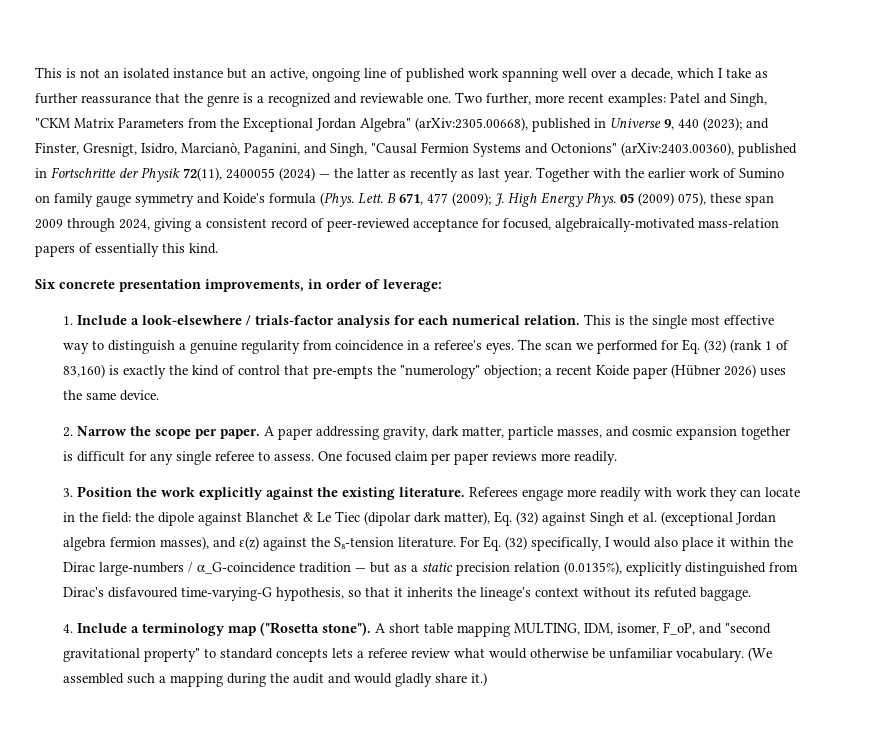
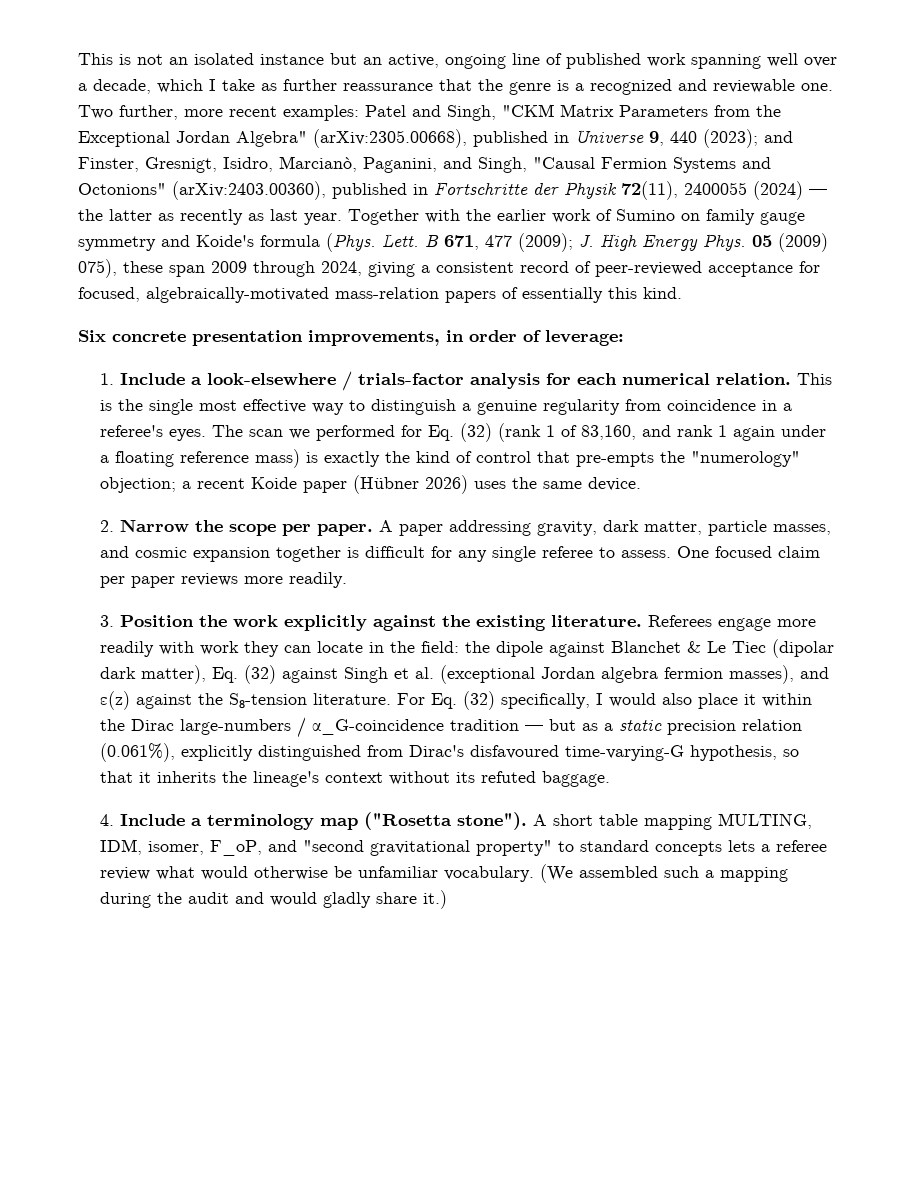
- The scan we performed for Eq. (32) (rank 1 of 83,160) is exactly the kind of control that pre-empts the "numerology" objection; a recent Koide paper (Hübner 2026) uses the same device.
+ The scan we performed for Eq. (32) (rank 1 of 83,160, and rank 1 again under a floating reference mass) is exactly the kind of control that pre-empts the "numerology" objection; a recent Koide paper (Hübner 2026) uses the same device.
- For Eq. (32) specifically, I would also place it within the Dirac large-numbers / α_G-coincidence tradition — but as a static precision relation (0.0135%), explicitly distinguished from Dirac's disfavoured time-varying-G hypothesis, so that it inherits the lineage's context without its refuted baggage.
+ For Eq. (32) specifically, I would also place it within the Dirac large-numbers / α_G-coincidence tradition — but as a static precision relation (0.061%), explicitly distinguished from Dirac's disfavoured time-varying-G hypothesis, so that it inherits the lineage's context without its refuted baggage.

